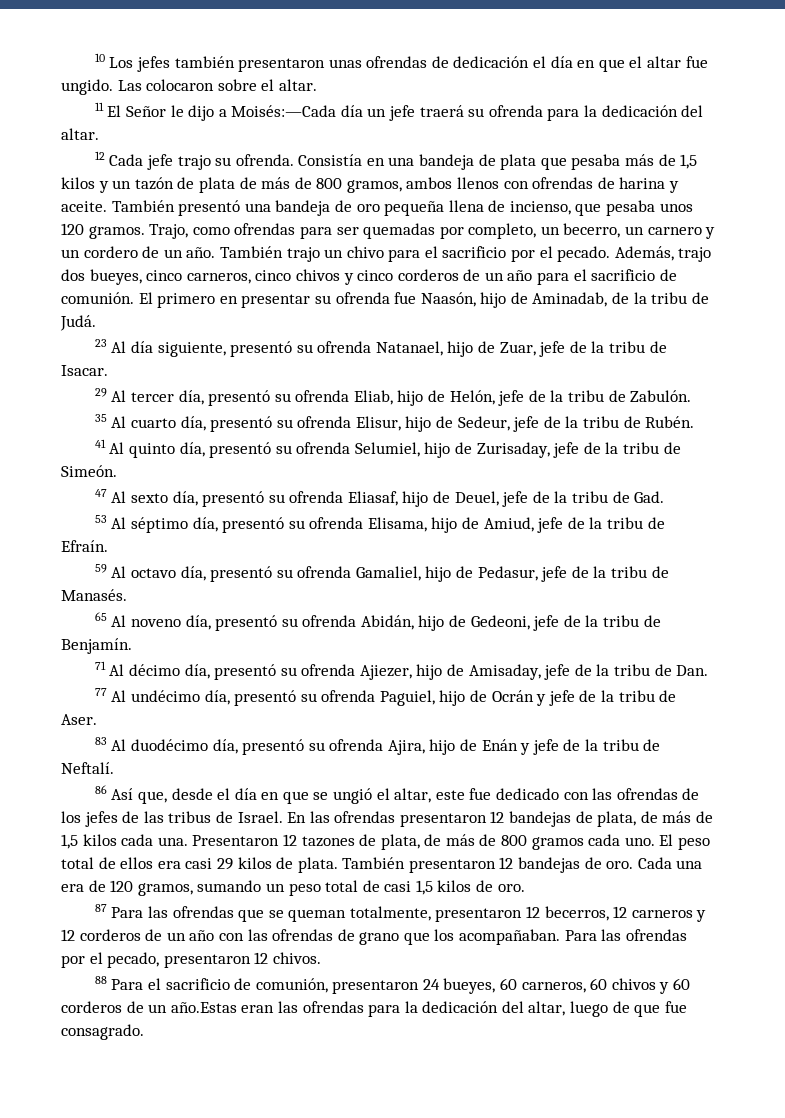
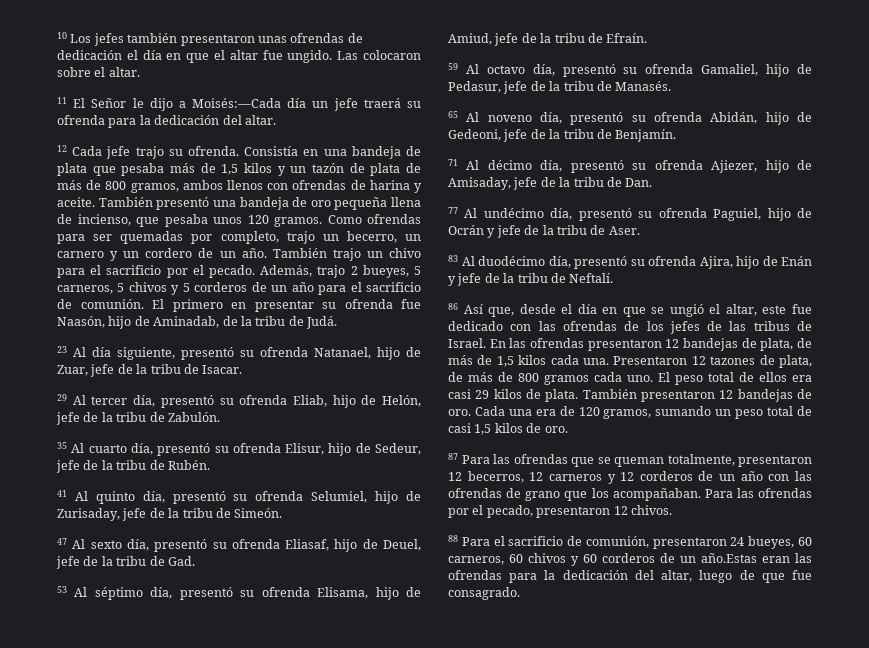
- Trajo, como ofrendas para ser quemadas por completo, un becerro, un carnero y un cordero de un año.
+ Como ofrendas para ser quemadas por completo, trajo un becerro, un carnero y un cordero de un año.
- Además, trajo dos bueyes, cinco carneros, cinco chivos y cinco corderos de un año para el sacrificio de comunión.
+ Además, trajo 2 bueyes, 5 carneros, 5 chivos y 5 corderos de un año para el sacrificio de comunión.

